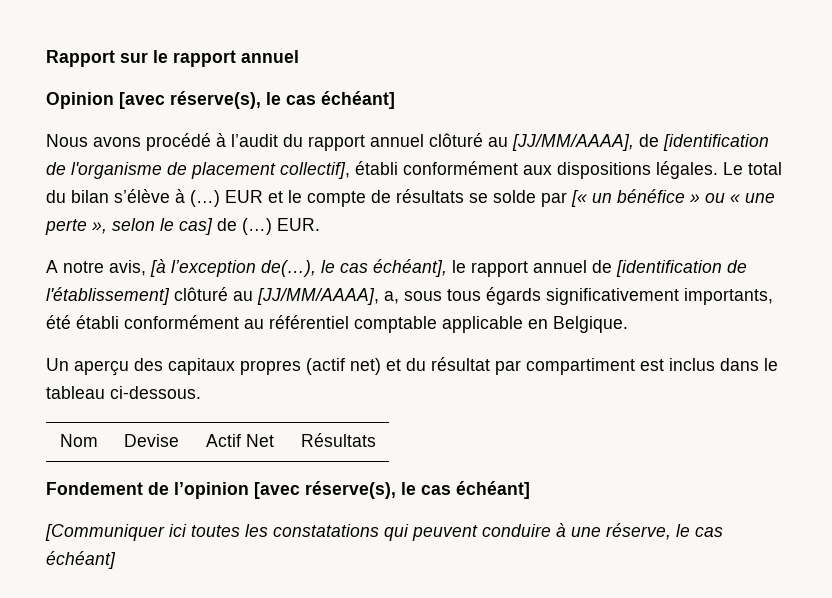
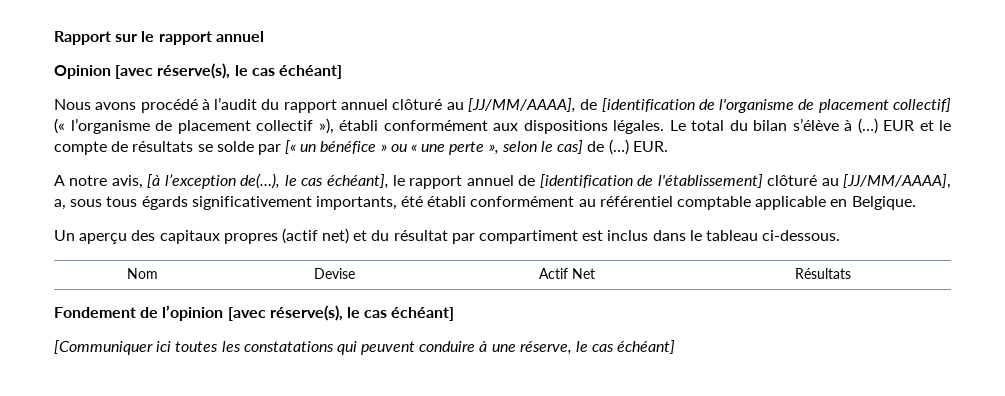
- Nous avons procédé à l’audit du rapport annuel clôturé au [JJ/MM/AAAA], de [identification de l'organisme de placement collectif], établi conformément aux dispositions légales.
+ Nous avons procédé à l’audit du rapport annuel clôturé au [JJ/MM/AAAA], de [identification de l'organisme de placement collectif] (« l’organisme de placement collectif »), établi conformément aux dispositions légales.

